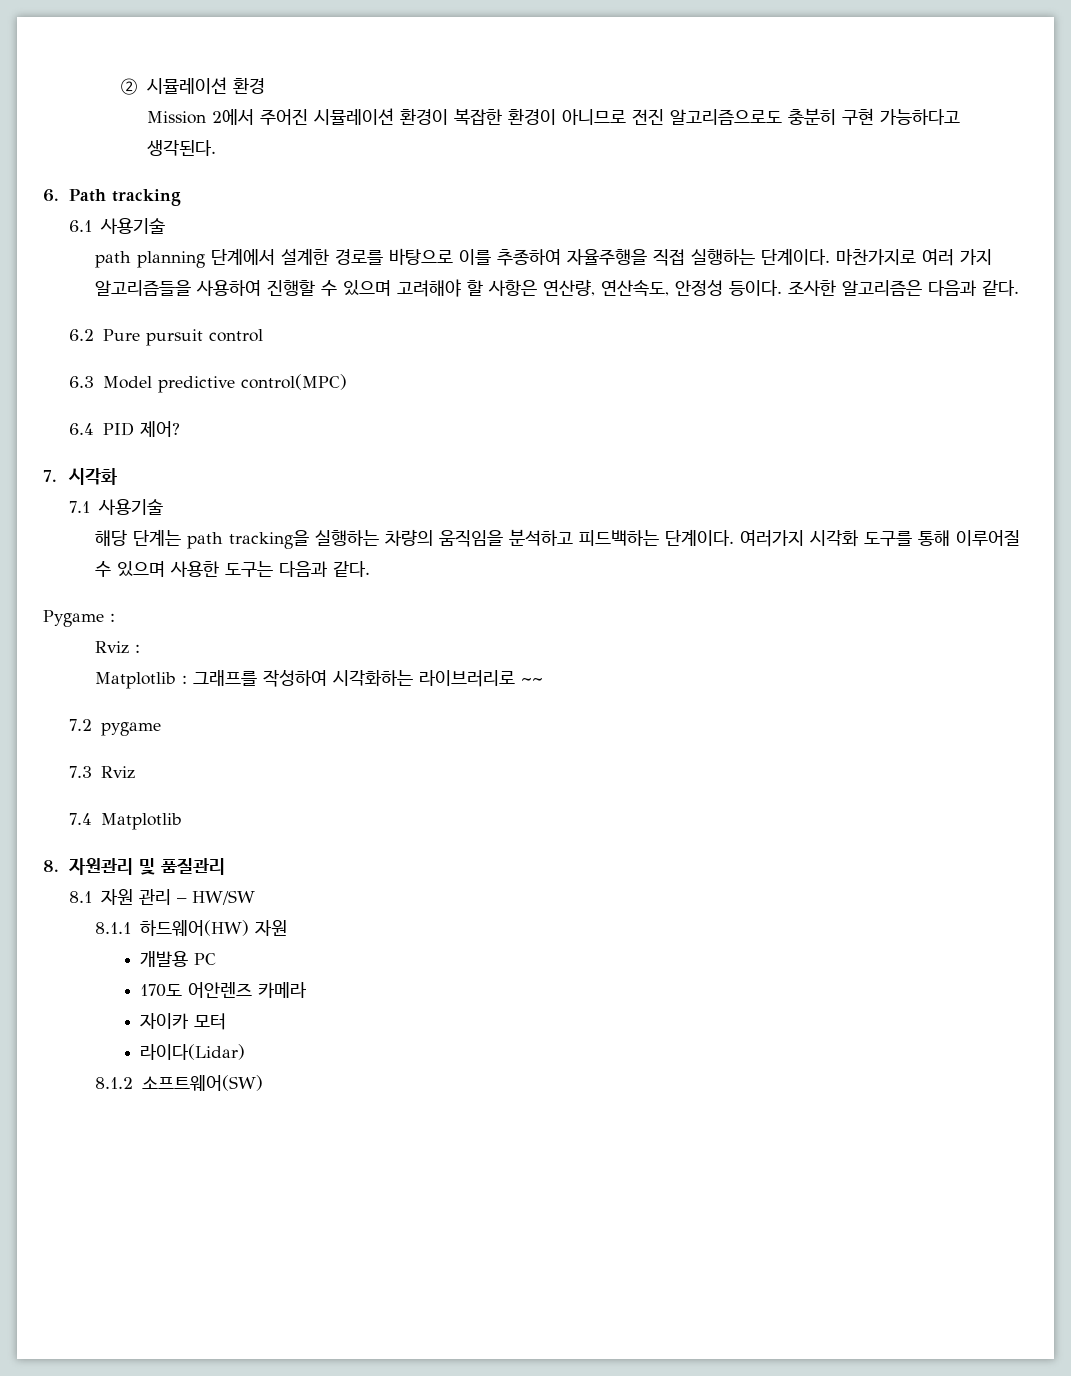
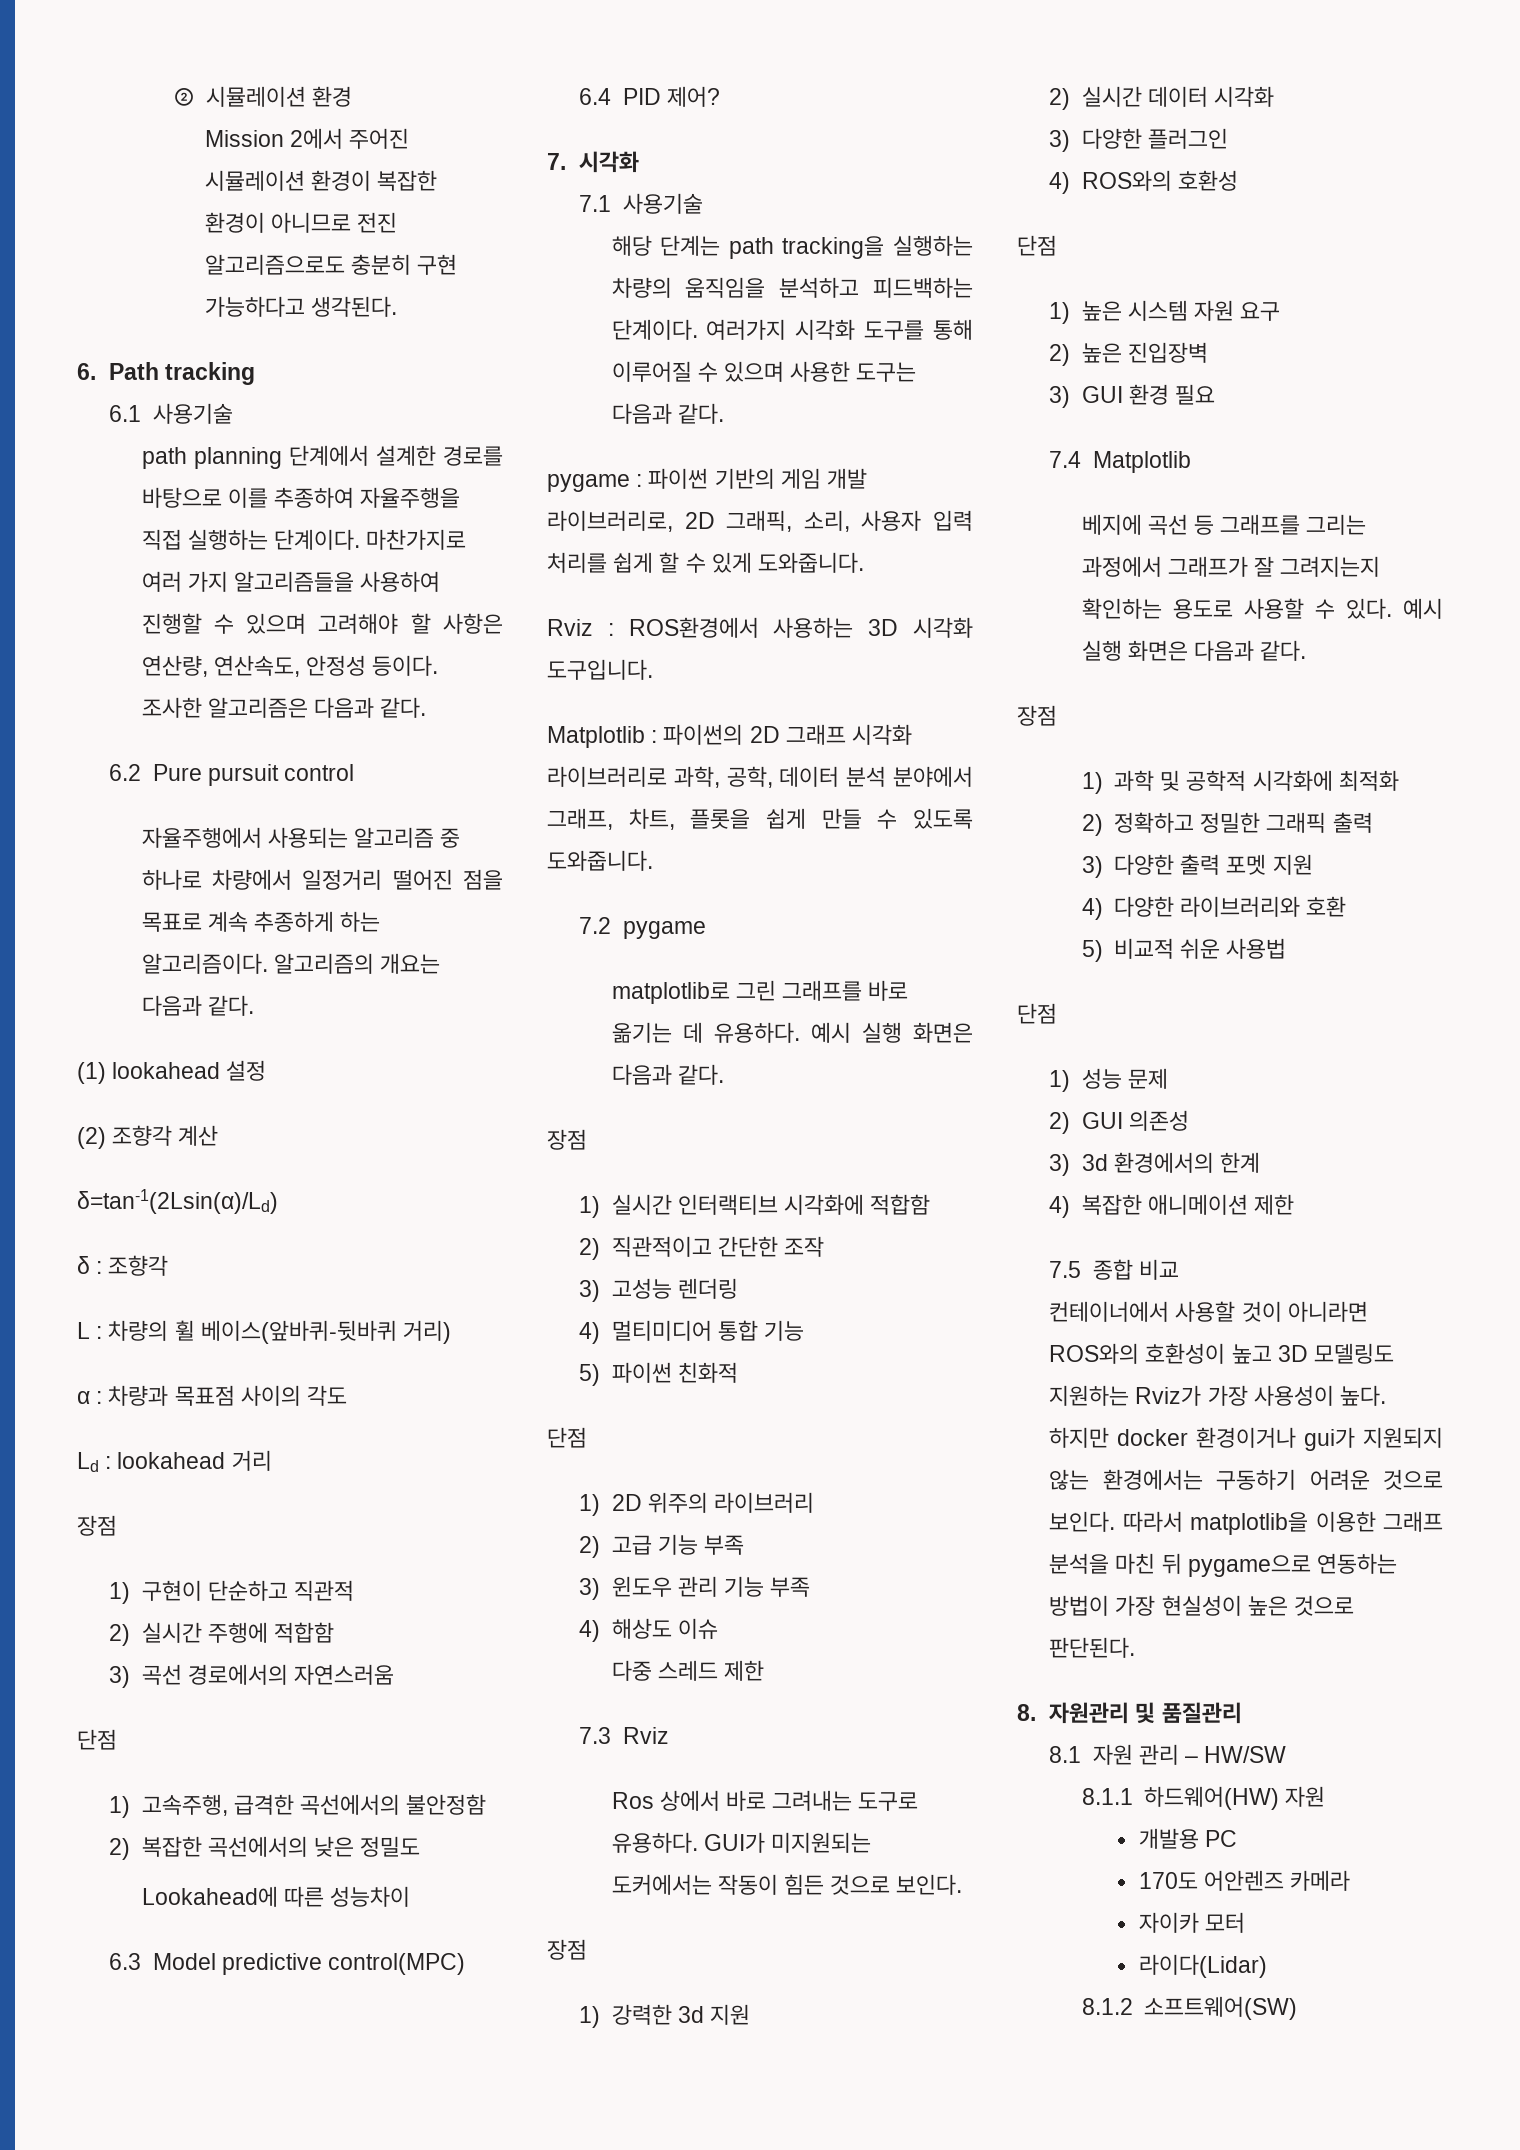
+ 자율주행에서 사용되는 알고리즘 중 하나로 차량에서 일정거리 떨어진 점을 목표로 계속 추종하게 하는 알고리즘이다. 알고리즘의 개요는 다음과 같다.
+ (1) lookahead 설정
+ (2) 조향각 계산
+ δ=tan-1(2Lsin(α)/Ld)
+ δ : 조향각
+ L : 차량의 휠 베이스(앞바퀴-뒷바퀴 거리)
+ α : 차량과 목표점 사이의 각도
+ Ld : lookahead 거리
+ 장점
+ 1) 구현이 단순하고 직관적
+ 2) 실시간 주행에 적합함
+ 3) 곡선 경로에서의 자연스러움
+ 단점
+ 1) 고속주행, 급격한 곡선에서의 불안정함
+ 2) 복잡한 곡선에서의 낮은 정밀도
+ Lookahead에 따른 성능차이
- Pygame :
- Rviz :
- Matplotlib : 그래프를 작성하여 시각화하는 라이브러리로 ~~
+ pygame : 파이썬 기반의 게임 개발 라이브러리로, 2D 그래픽, 소리, 사용자 입력 처리를 쉽게 할 수 있게 도와줍니다.
+ Rviz : ROS환경에서 사용하는 3D 시각화 도구입니다.
+ Matplotlib : 파이썬의 2D 그래프 시각화 라이브러리로 과학, 공학, 데이터 분석 분야에서 그래프, 차트, 플롯을 쉽게 만들 수 있도록 도와줍니다.
  7.2 pygame
+ matplotlib로 그린 그래프를 바로 옮기는 데 유용하다. 예시 실행 화면은 다음과 같다.
+ 장점
+ 1) 실시간 인터랙티브 시각화에 적합함
+ 2) 직관적이고 간단한 조작
+ 3) 고성능 렌더링
+ 4) 멀티미디어 통합 기능
+ 5) 파이썬 친화적
+ 단점
+ 1) 2D 위주의 라이브러리
+ 2) 고급 기능 부족
+ 3) 윈도우 관리 기능 부족
+ 4) 해상도 이슈
+ 다중 스레드 제한
  7.3 Rviz
+ Ros 상에서 바로 그려내는 도구로 유용하다. GUI가 미지원되는 도커에서는 작동이 힘든 것으로 보인다.
+ 장점
+ 1) 강력한 3d 지원
+ 2) 실시간 데이터 시각화
+ 3) 다양한 플러그인
+ 4) ROS와의 호환성
+ 단점
+ 1) 높은 시스템 자원 요구
+ 2) 높은 진입장벽
+ 3) GUI 환경 필요
  7.4 Matplotlib
+ 베지에 곡선 등 그래프를 그리는 과정에서 그래프가 잘 그려지는지 확인하는 용도로 사용할 수 있다. 예시 실행 화면은 다음과 같다.
+ 장점
+ 1) 과학 및 공학적 시각화에 최적화
+ 2) 정확하고 정밀한 그래픽 출력
+ 3) 다양한 출력 포멧 지원
+ 4) 다양한 라이브러리와 호환
+ 5) 비교적 쉬운 사용법
+ 단점
+ 1) 성능 문제
+ 2) GUI 의존성
+ 3) 3d 환경에서의 한계
+ 4) 복잡한 애니메이션 제한
+ 7.5 종합 비교
+ 컨테이너에서 사용할 것이 아니라면 ROS와의 호환성이 높고 3D 모델링도 지원하는 Rviz가 가장 사용성이 높다. 하지만 docker 환경이거나 gui가 지원되지 않는 환경에서는 구동하기 어려운 것으로 보인다. 따라서 matplotlib을 이용한 그래프 분석을 마친 뒤 pygame으로 연동하는 방법이 가장 현실성이 높은 것으로 판단된다.

